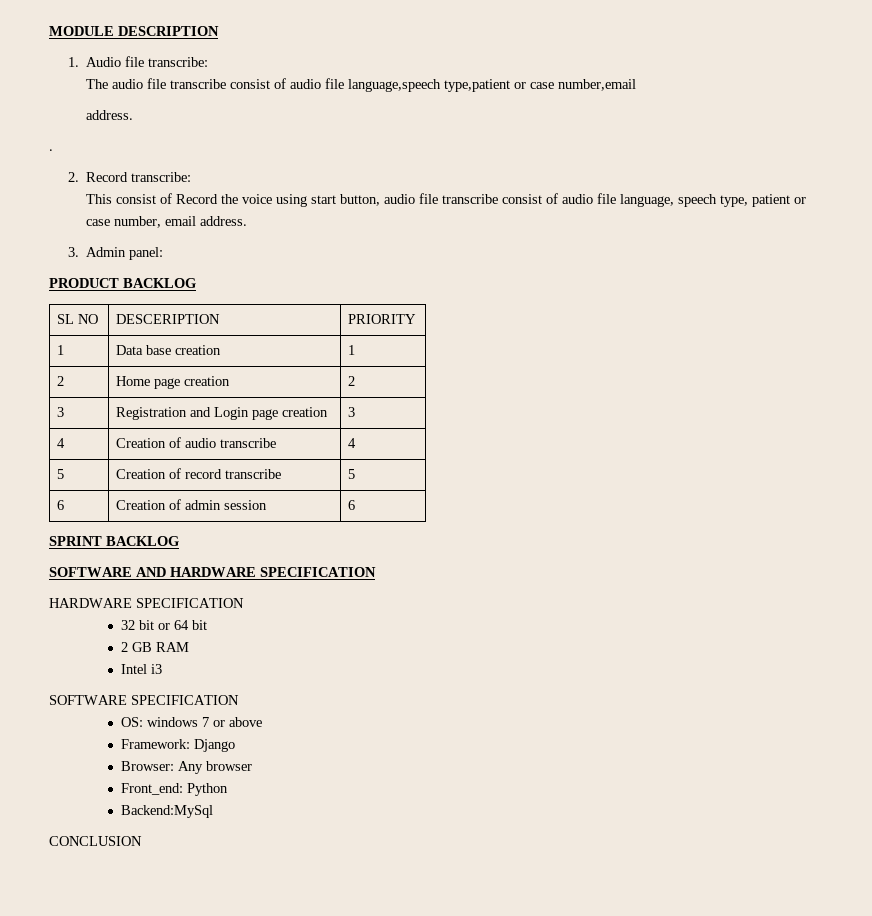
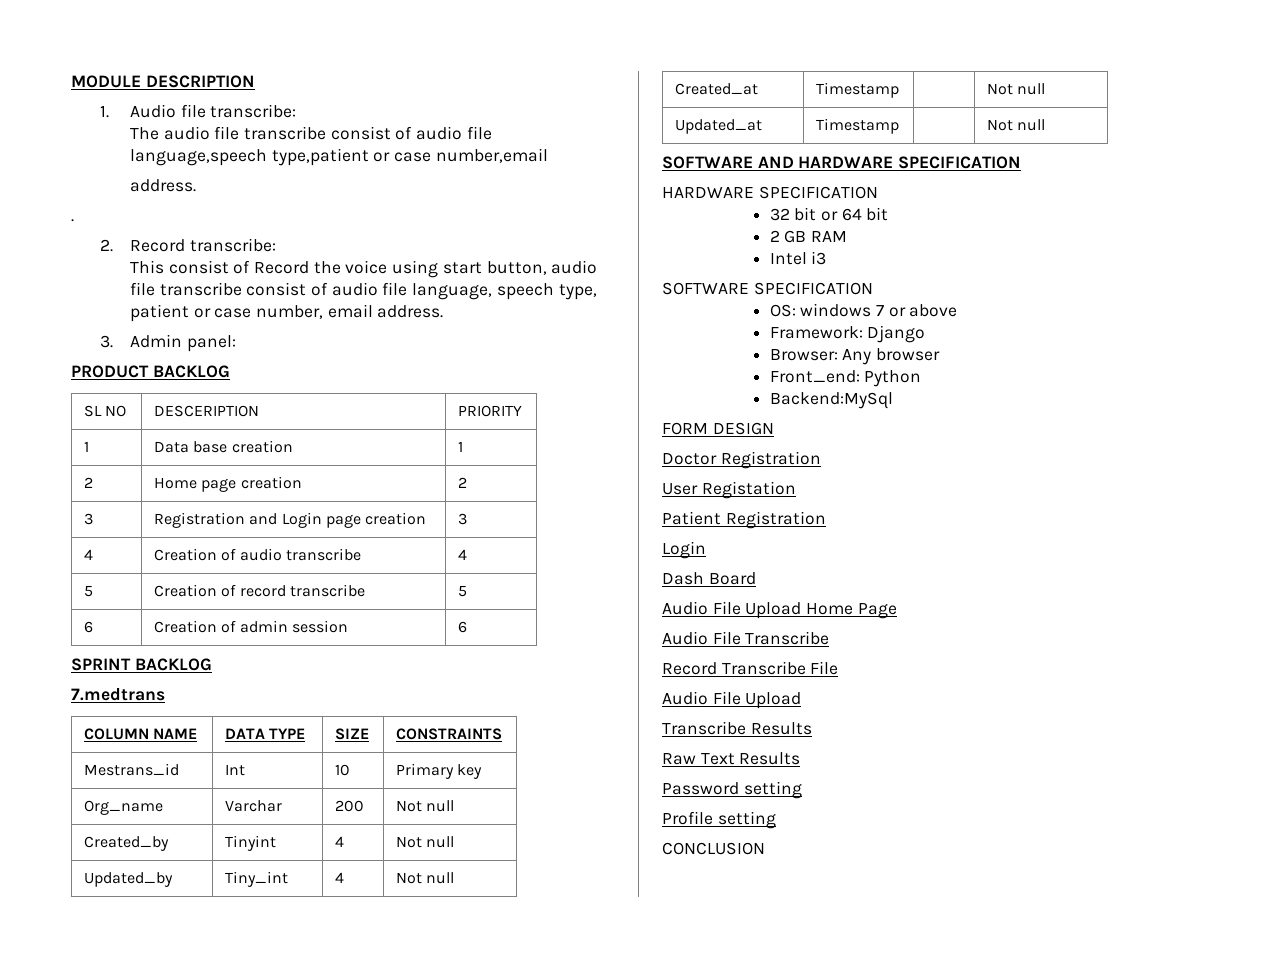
+ 7.medtrans
+ COLUMN NAME | DATA TYPE | SIZE | CONSTRAINTS
+ Mestrans_id | Int | 10 | Primary key
+ Org_name | Varchar | 200 | Not null
+ Created_by | Tinyint | 4 | Not null
+ Updated_by | Tiny_int | 4 | Not null
+ Created_at | Timestamp | | Not null
+ Updated_at | Timestamp | | Not null
+ FORM DESIGN
+ Doctor Registration
+ User Registation
+ Patient Registration
+ Login
+ Dash Board
+ Audio File Upload Home Page
+ Audio File Transcribe
+ Record Transcribe File
+ Audio File Upload
+ Transcribe Results
+ Raw Text Results
+ Password setting
+ Profile setting

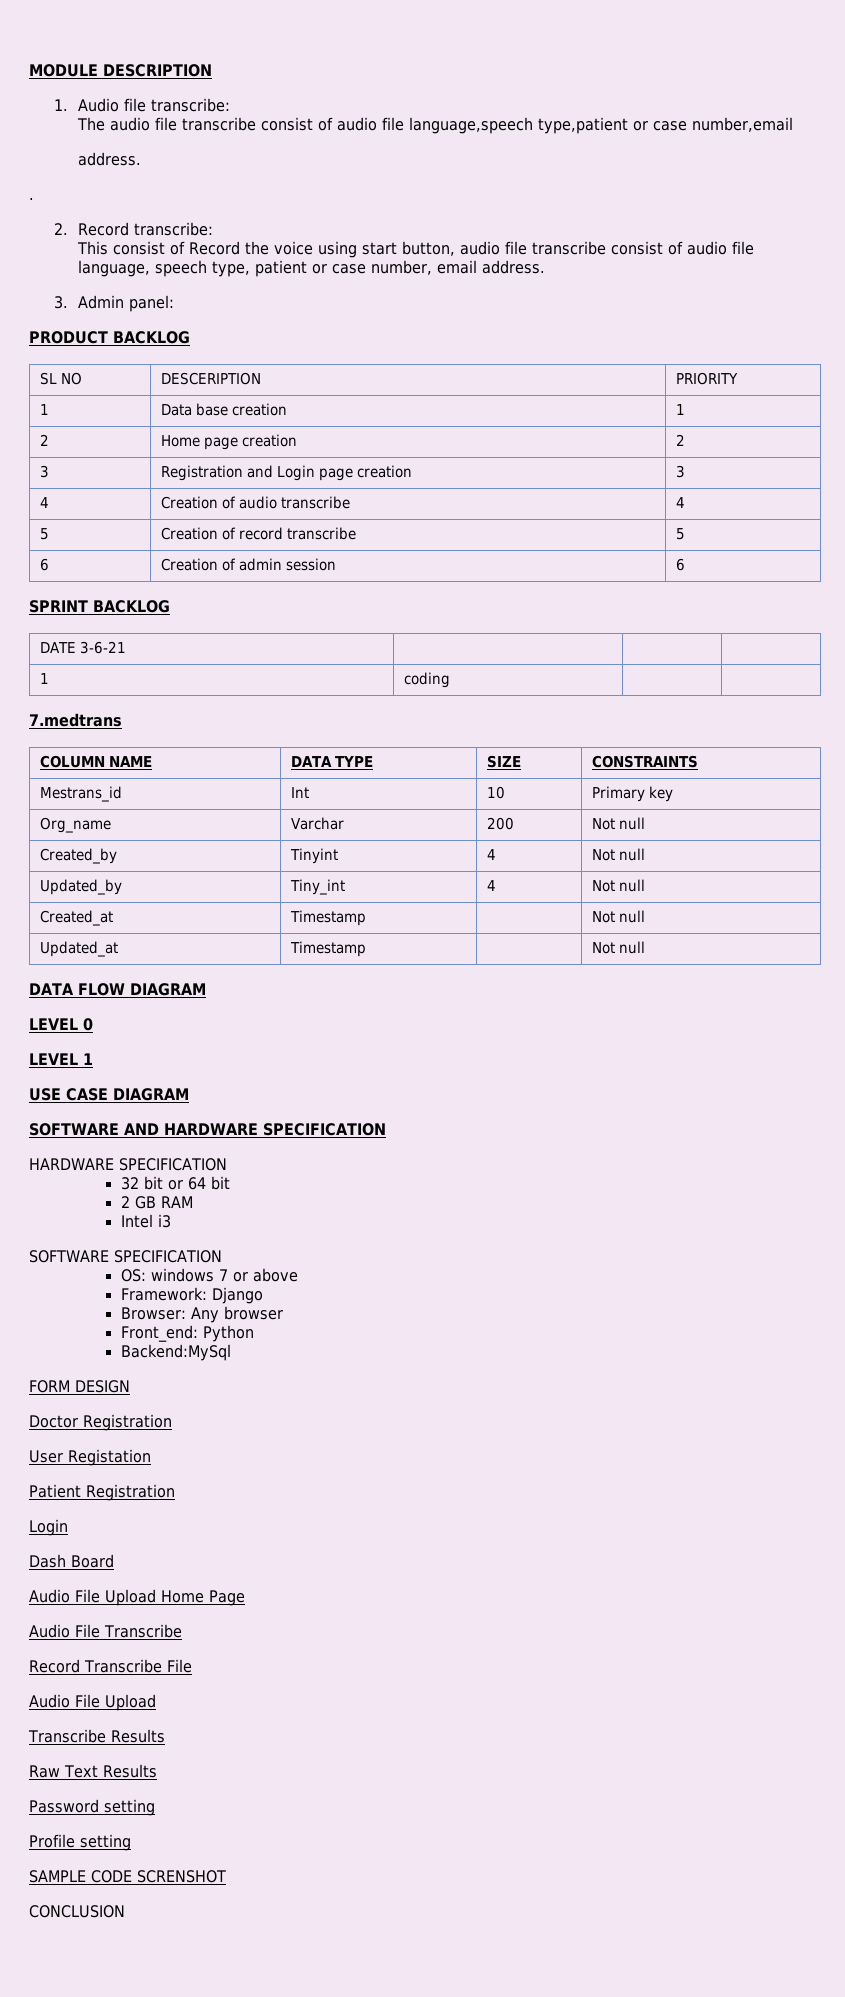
+ DATE 3-6-21 | | |
+ 1 | coding | |
+ DATA FLOW DIAGRAM
+ LEVEL 0
+ LEVEL 1
+ USE CASE DIAGRAM
+ SAMPLE CODE SCRENSHOT

